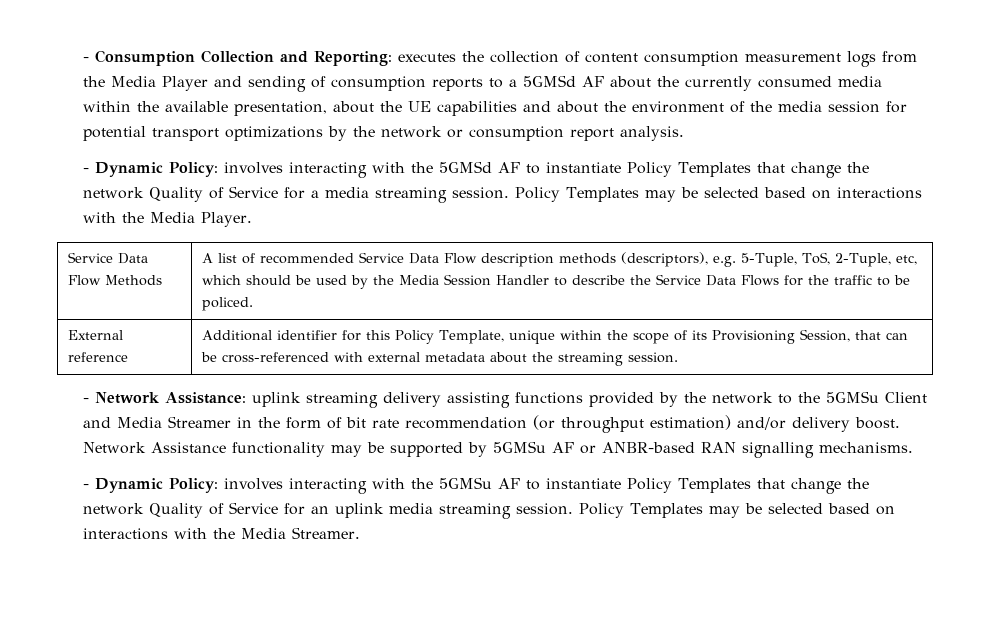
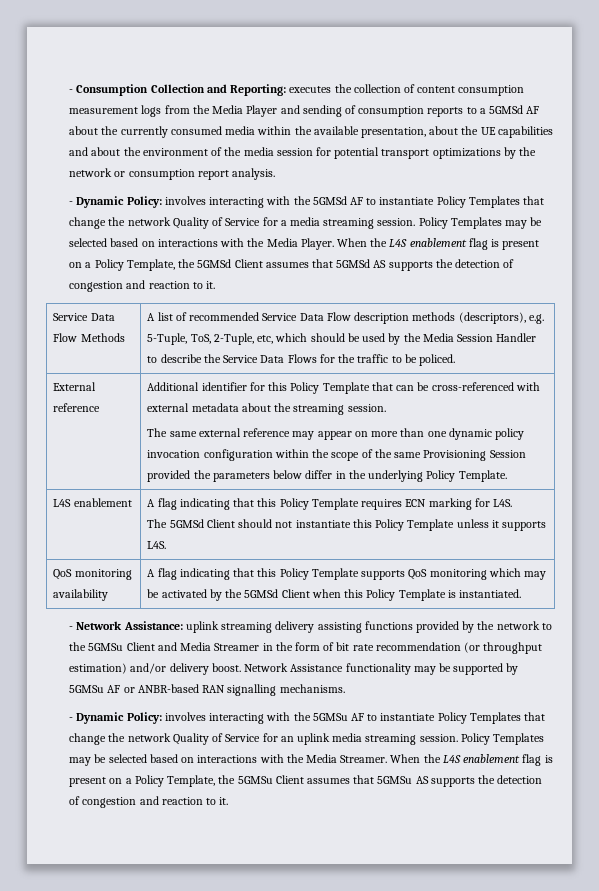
+ When the L4S enablement flag is present on a Policy Template, the 5GMSd Client assumes that 5GMSd AS supports the detection of congestion and reaction to it.
- Additional identifier for this Policy Template, unique within the scope of its Provisioning Session, that can be cross-referenced with external metadata about the streaming session.
+ Additional identifier for this Policy Template that can be cross-referenced with external metadata about the streaming session.
+ The same external reference may appear on more than one dynamic policy invocation configuration within the scope of the same Provisioning Session provided the parameters below differ in the underlying Policy Template.
+ L4S enablement | A flag indicating that this Policy Template requires ECN marking for L4S.
+ The 5GMSd Client should not instantiate this Policy Template unless it supports L4S.
+ QoS monitoring availability | A flag indicating that this Policy Template supports QoS monitoring which may be activated by the 5GMSd Client when this Policy Template is instantiated.
+ When the L4S enablement flag is present on a Policy Template, the 5GMSu Client assumes that 5GMSu AS supports the detection of congestion and reaction to it.

